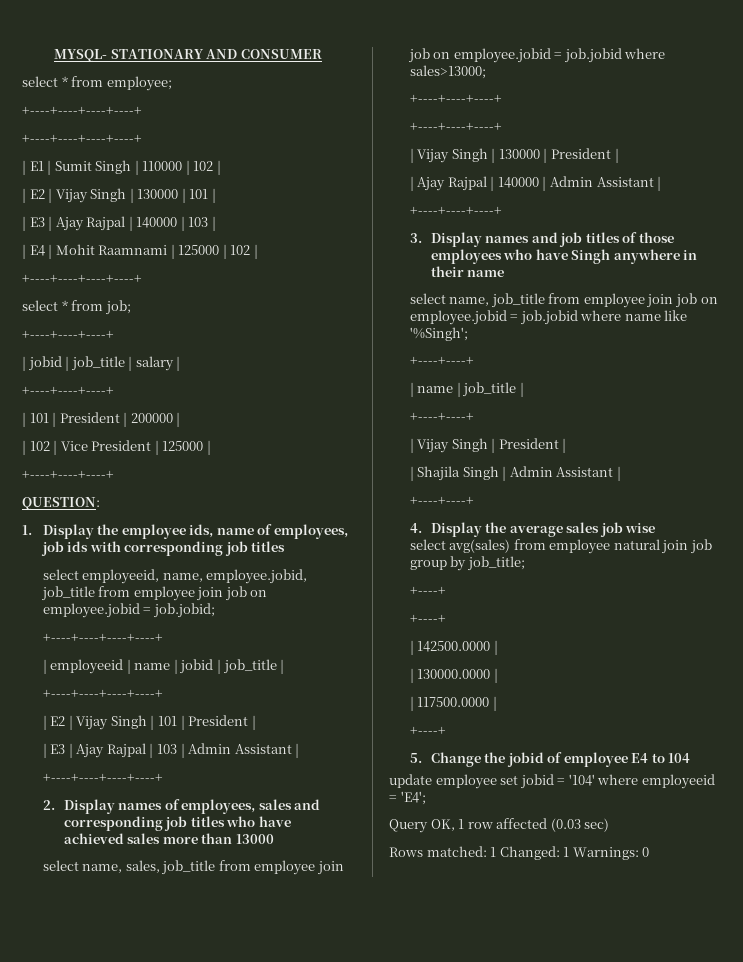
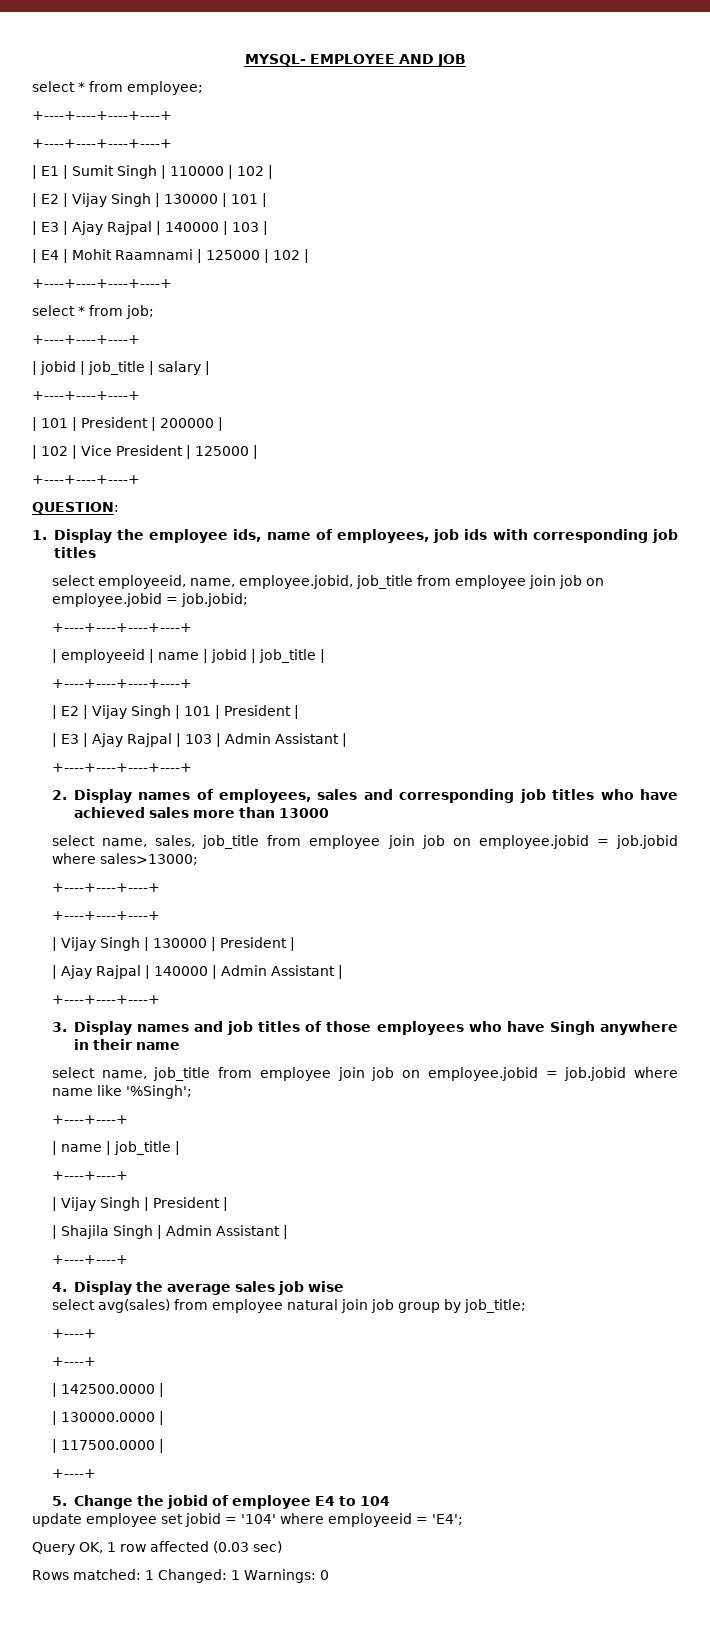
- MYSQL- STATIONARY AND CONSUMER
+ MYSQL- EMPLOYEE AND JOB

